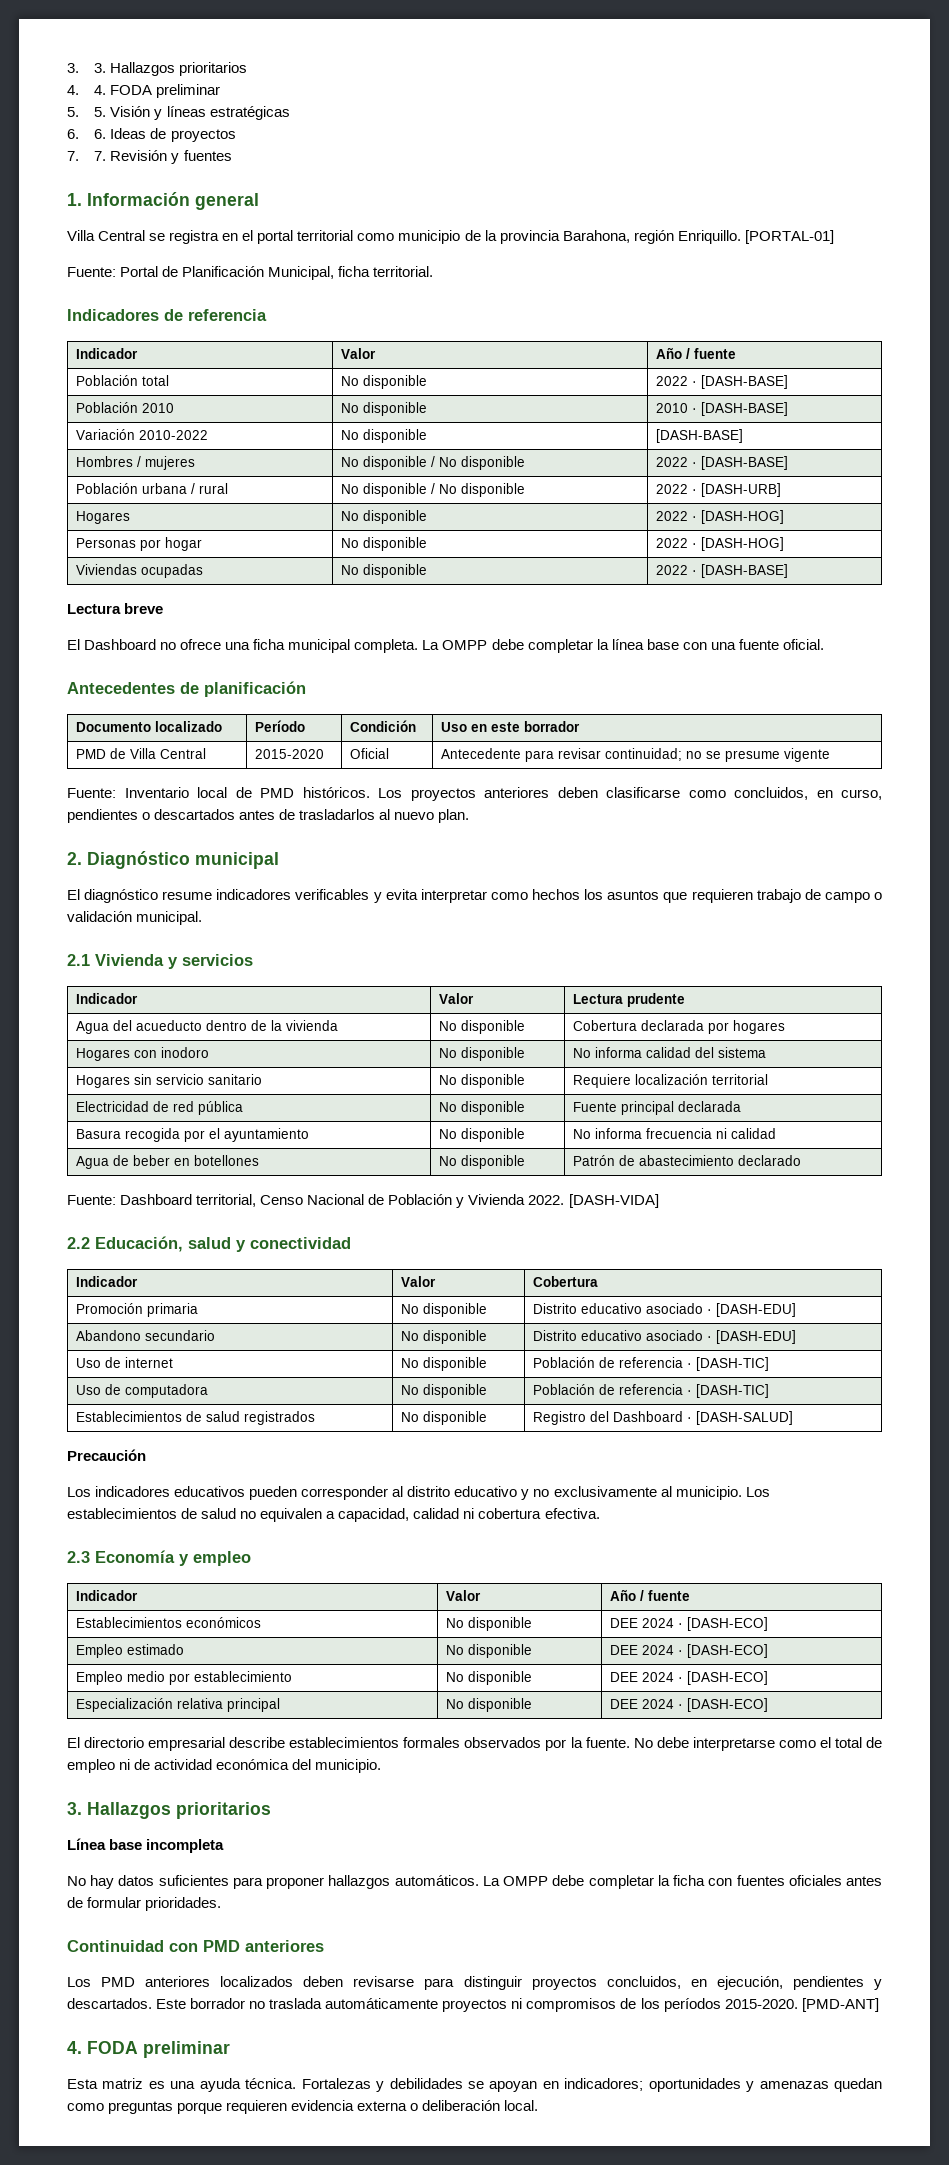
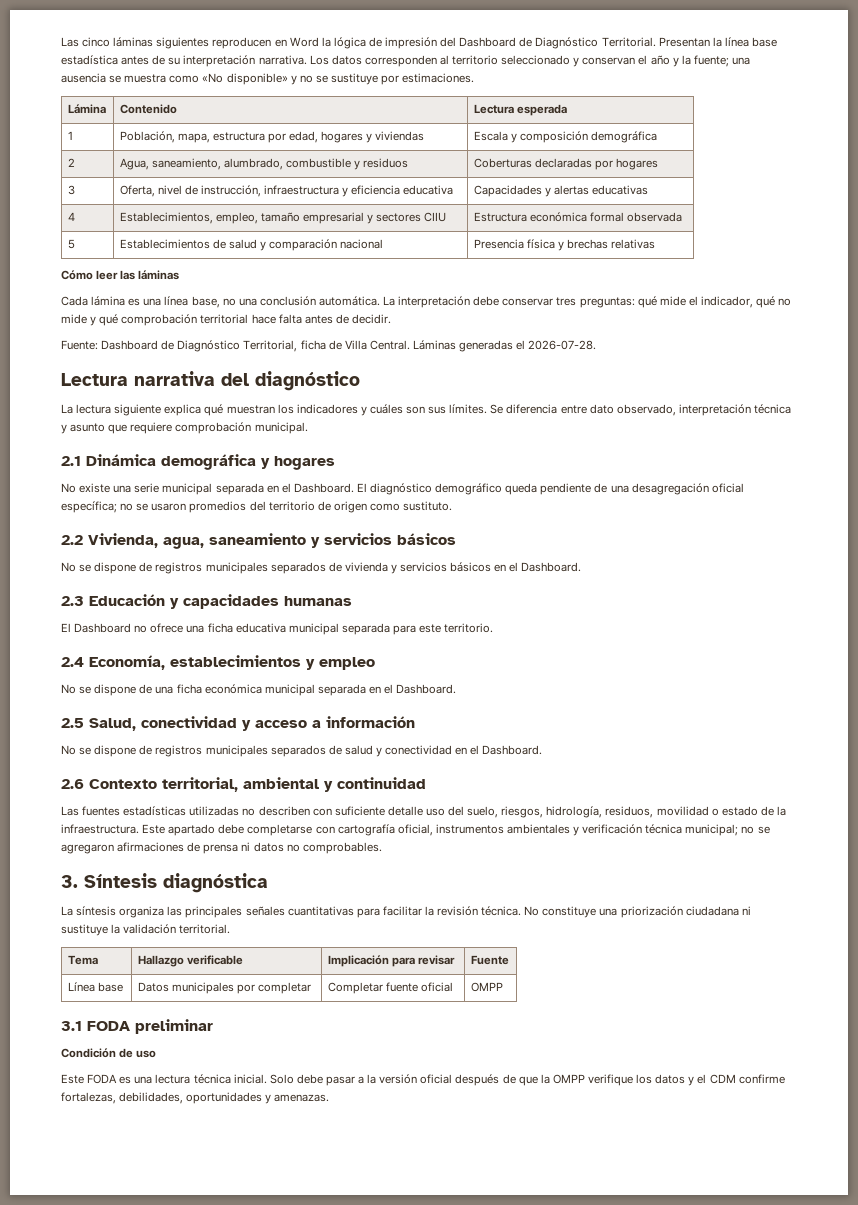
- 3. 3. Hallazgos prioritarios
- 4. 4. FODA preliminar
- 5. 5. Visión y líneas estratégicas
- 6. 6. Ideas de proyectos
- 7. 7. Revisión y fuentes
- 1. Información general
- Villa Central se registra en el portal territorial como municipio de la provincia Barahona, región Enriquillo. [PORTAL-01]
- Fuente: Portal de Planificación Municipal, ficha territorial.
- Indicadores de referencia
- Indicador | Valor | Año / fuente
- Población total | No disponible | 2022 · [DASH-BASE]
- Población 2010 | No disponible | 2010 · [DASH-BASE]
- Variación 2010-2022 | No disponible | [DASH-BASE]
- Hombres / mujeres | No disponible / No disponible | 2022 · [DASH-BASE]
- Población urbana / rural | No disponible / No disponible | 2022 · [DASH-URB]
- Hogares | No disponible | 2022 · [DASH-HOG]
- Personas por hogar | No disponible | 2022 · [DASH-HOG]
- Viviendas ocupadas | No disponible | 2022 · [DASH-BASE]
- Lectura breve
+ Las cinco láminas siguientes reproducen en Word la lógica de impresión del Dashboard de Diagnóstico Territorial. Presentan la línea base estadística antes de su interpretación narrativa. Los datos corresponden al territorio seleccionado y conservan el año y la fuente; una ausencia se muestra como «No disponible» y no se sustituye por estimaciones.
+ Lámina | Contenido | Lectura esperada
+ 1 | Población, mapa, estructura por edad, hogares y viviendas | Escala y composición demográfica
+ 2 | Agua, saneamiento, alumbrado, combustible y residuos | Coberturas declaradas por hogares
+ 3 | Oferta, nivel de instrucción, infraestructura y eficiencia educativa | Capacidades y alertas educativas
+ 4 | Establecimientos, empleo, tamaño empresarial y sectores CIIU | Estructura económica formal observada
+ 5 | Establecimientos de salud y comparación nacional | Presencia física y brechas relativas
+ Cómo leer las láminas
+ Cada lámina es una línea base, no una conclusión automática. La interpretación debe conservar tres preguntas: qué mide el indicador, qué no mide y qué comprobación territorial hace falta antes de decidir.
+ Fuente: Dashboard de Diagnóstico Territorial, ficha de Villa Central. Láminas generadas el 2026-07-28.
+ Lectura narrativa del diagnóstico
+ La lectura siguiente explica qué muestran los indicadores y cuáles son sus límites. Se diferencia entre dato observado, interpretación técnica y asunto que requiere comprobación municipal.
+ 2.1 Dinámica demográfica y hogares
+ No existe una serie municipal separada en el Dashboard. El diagnóstico demográfico queda pendiente de una desagregación oficial específica; no se usaron promedios del territorio de origen como sustituto.
+ 2.2 Vivienda, agua, saneamiento y servicios básicos
+ No se dispone de registros municipales separados de vivienda y servicios básicos en el Dashboard.
+ 2.3 Educación y capacidades humanas
- El Dashboard no ofrece una ficha municipal completa. La OMPP debe completar la línea base con una fuente oficial.
- Antecedentes de planificación
- Documento localizado | Período | Condición | Uso en este borrador
- PMD de Villa Central | 2015-2020 | Oficial | Antecedente para revisar continuidad; no se presume vigente
- Fuente: Inventario local de PMD históricos. Los proyectos anteriores deben clasificarse como concluidos, en curso, pendientes o descartados antes de trasladarlos al nuevo plan.
- 2. Diagnóstico municipal
- El diagnóstico resume indicadores verificables y evita interpretar como hechos los asuntos que requieren trabajo de campo o validación municipal.
- 2.1 Vivienda y servicios
- Indicador | Valor | Lectura prudente
- Agua del acueducto dentro de la vivienda | No disponible | Cobertura declarada por hogares
- Hogares con inodoro | No disponible | No informa calidad del sistema
- Hogares sin servicio sanitario | No disponible | Requiere localización territorial
- Electricidad de red pública | No disponible | Fuente principal declarada
- Basura recogida por el ayuntamiento | No disponible | No informa frecuencia ni calidad
- Agua de beber en botellones | No disponible | Patrón de abastecimiento declarado
- Fuente: Dashboard territorial, Censo Nacional de Población y Vivienda 2022. [DASH-VIDA]
- 2.2 Educación, salud y conectividad
- Indicador | Valor | Cobertura
- Promoción primaria | No disponible | Distrito educativo asociado · [DASH-EDU]
- Abandono secundario | No disponible | Distrito educativo asociado · [DASH-EDU]
- Uso de internet | No disponible | Población de referencia · [DASH-TIC]
- Uso de computadora | No disponible | Población de referencia · [DASH-TIC]
- Establecimientos de salud registrados | No disponible | Registro del Dashboard · [DASH-SALUD]
- Precaución
- Los indicadores educativos pueden corresponder al distrito educativo y no exclusivamente al municipio. Los establecimientos de salud no equivalen a capacidad, calidad ni cobertura efectiva.
- 2.3 Economía y empleo
- Indicador | Valor | Año / fuente
- Establecimientos económicos | No disponible | DEE 2024 · [DASH-ECO]
- Empleo estimado | No disponible | DEE 2024 · [DASH-ECO]
- Empleo medio por establecimiento | No disponible | DEE 2024 · [DASH-ECO]
- Especialización relativa principal | No disponible | DEE 2024 · [DASH-ECO]
- El directorio empresarial describe establecimientos formales observados por la fuente. No debe interpretarse como el total de empleo ni de actividad económica del municipio.
- 3. Hallazgos prioritarios
- Línea base incompleta
- No hay datos suficientes para proponer hallazgos automáticos. La OMPP debe completar la ficha con fuentes oficiales antes de formular prioridades.
- Continuidad con PMD anteriores
- Los PMD anteriores localizados deben revisarse para distinguir proyectos concluidos, en ejecución, pendientes y descartados. Este borrador no traslada automáticamente proyectos ni compromisos de los períodos 2015-2020. [PMD-ANT]
- 4. FODA preliminar
- Esta matriz es una ayuda técnica. Fortalezas y debilidades se apoyan en indicadores; oportunidades y amenazas quedan como preguntas porque requieren evidencia externa o deliberación local.
+ El Dashboard no ofrece una ficha educativa municipal separada para este territorio.
+ 2.4 Economía, establecimientos y empleo
+ No se dispone de una ficha económica municipal separada en el Dashboard.
+ 2.5 Salud, conectividad y acceso a información
+ No se dispone de registros municipales separados de salud y conectividad en el Dashboard.
+ 2.6 Contexto territorial, ambiental y continuidad
+ Las fuentes estadísticas utilizadas no describen con suficiente detalle uso del suelo, riesgos, hidrología, residuos, movilidad o estado de la infraestructura. Este apartado debe completarse con cartografía oficial, instrumentos ambientales y verificación técnica municipal; no se agregaron afirmaciones de prensa ni datos no comprobables.
+ 3. Síntesis diagnóstica
+ La síntesis organiza las principales señales cuantitativas para facilitar la revisión técnica. No constituye una priorización ciudadana ni sustituye la validación territorial.
+ Tema | Hallazgo verificable | Implicación para revisar | Fuente
+ Línea base | Datos municipales por completar | Completar fuente oficial | OMPP
+ 3.1 FODA preliminar
+ Condición de uso
+ Este FODA es una lectura técnica inicial. Solo debe pasar a la versión oficial después de que la OMPP verifique los datos y el CDM confirme fortalezas, debilidades, oportunidades y amenazas.

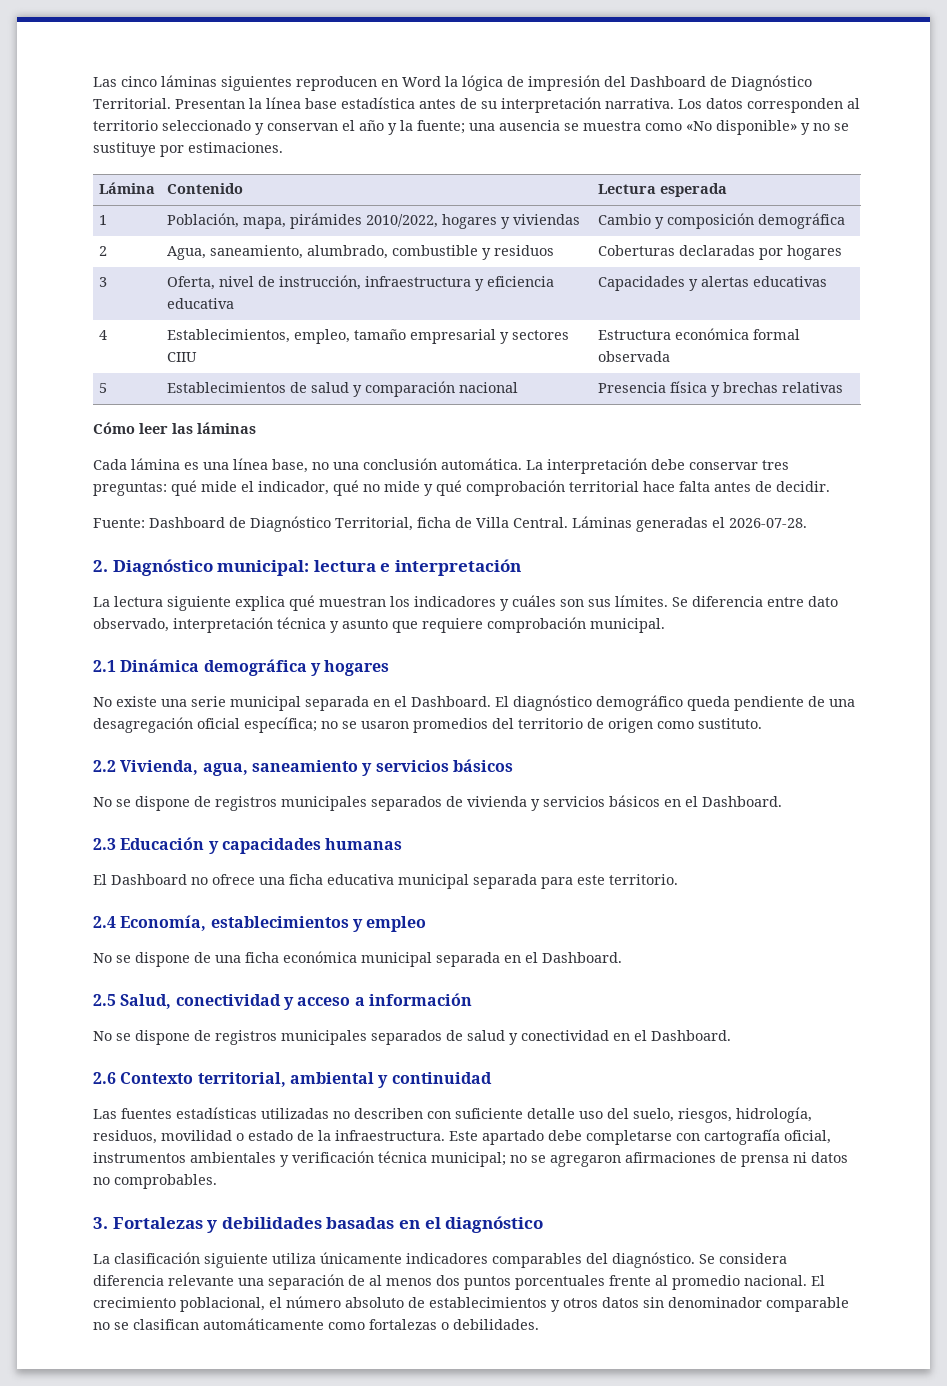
- 1 | Población, mapa, estructura por edad, hogares y viviendas | Escala y composición demográfica
+ 1 | Población, mapa, pirámides 2010/2022, hogares y viviendas | Cambio y composición demográfica
- Lectura narrativa del diagnóstico
+ 2. Diagnóstico municipal: lectura e interpretación
- 3. Síntesis diagnóstica
- La síntesis organiza las principales señales cuantitativas para facilitar la revisión técnica. No constituye una priorización ciudadana ni sustituye la validación territorial.
- Tema | Hallazgo verificable | Implicación para revisar | Fuente
- Línea base | Datos municipales por completar | Completar fuente oficial | OMPP
- 3.1 FODA preliminar
- Condición de uso
- Este FODA es una lectura técnica inicial. Solo debe pasar a la versión oficial después de que la OMPP verifique los datos y el CDM confirme fortalezas, debilidades, oportunidades y amenazas.
+ 3. Fortalezas y debilidades basadas en el diagnóstico
+ La clasificación siguiente utiliza únicamente indicadores comparables del diagnóstico. Se considera diferencia relevante una separación de al menos dos puntos porcentuales frente al promedio nacional. El crecimiento poblacional, el número absoluto de establecimientos y otros datos sin denominador comparable no se clasifican automáticamente como fortalezas o debilidades.

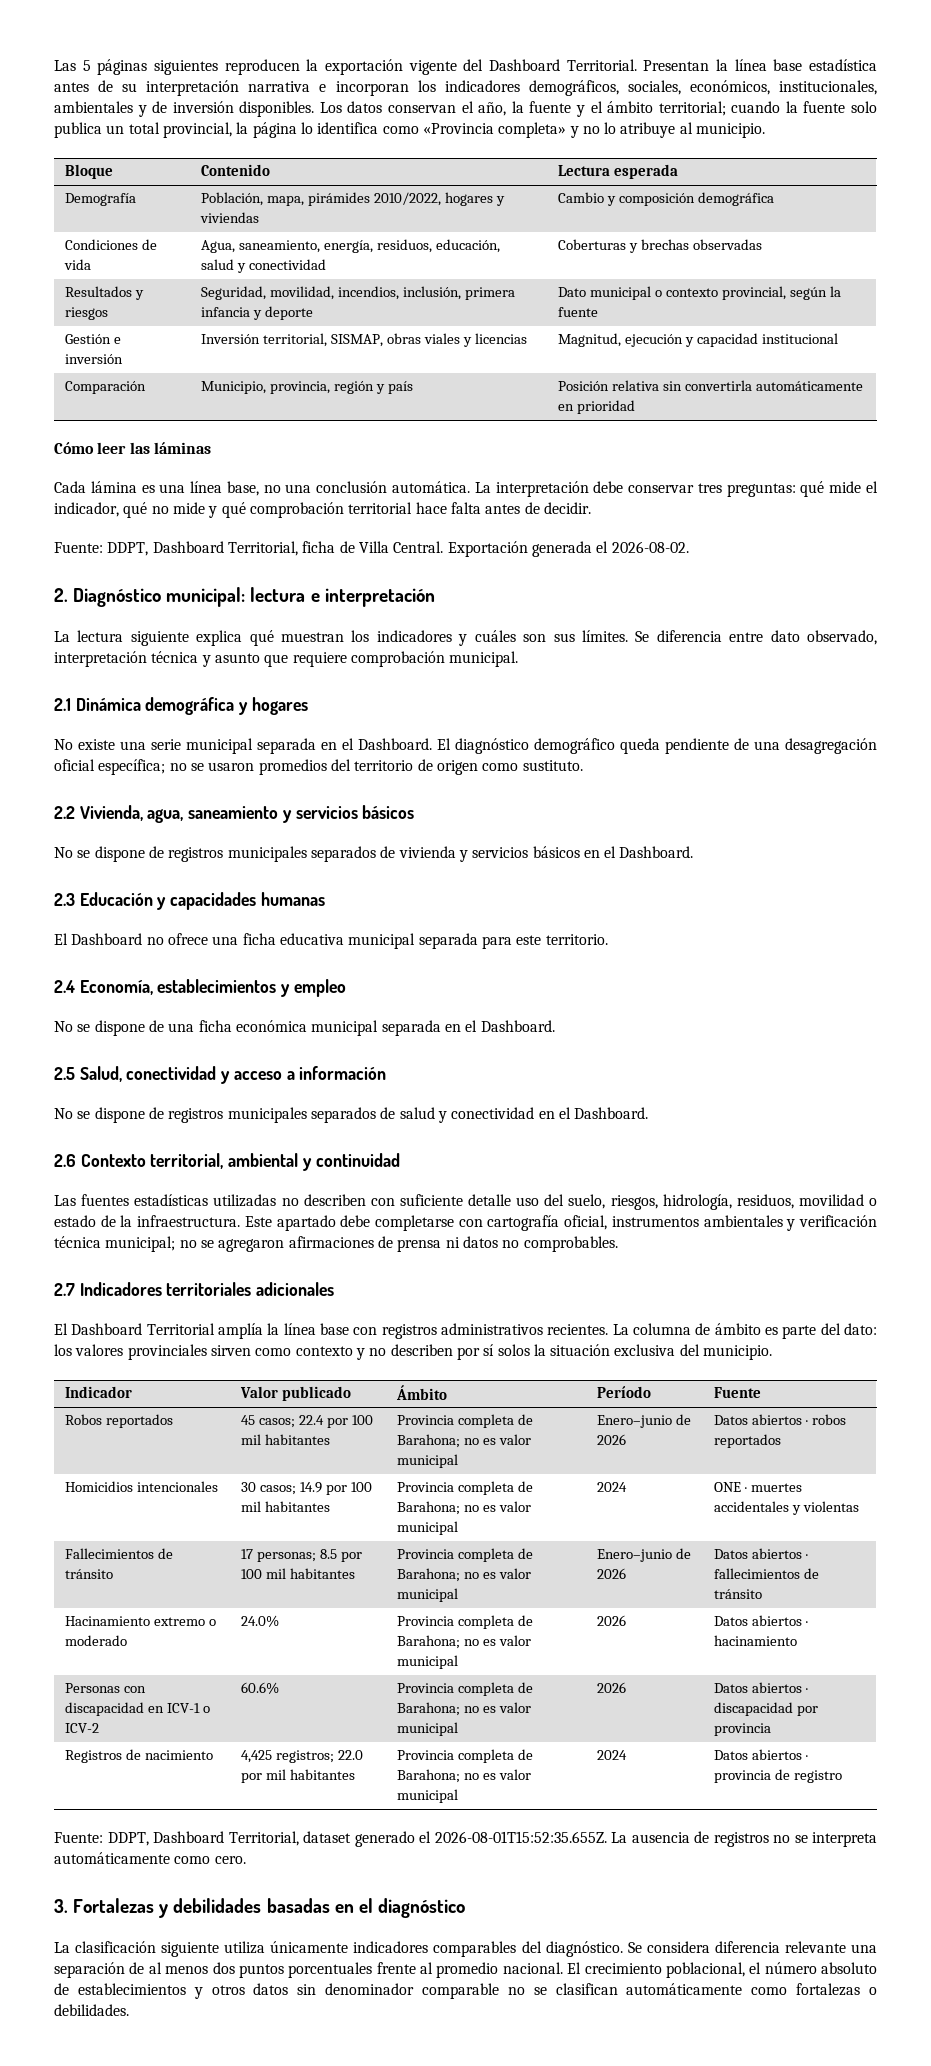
- Las cinco láminas siguientes reproducen en Word la lógica de impresión del Dashboard de Diagnóstico Territorial.
+ Las 5 páginas siguientes reproducen la exportación vigente del Dashboard Territorial.
- Presentan la línea base estadística antes de su interpretación narrativa. Los datos corresponden al territorio seleccionado y conservan el año y la fuente; una ausencia se muestra como «No disponible» y no se sustituye por estimaciones.
- Lámina | Contenido | Lectura esperada
+ Presentan la línea base estadística antes de su interpretación narrativa e incorporan los indicadores demográficos, sociales, económicos, institucionales, ambientales y de inversión disponibles. Los datos conservan el año, la fuente y el ámbito territorial; cuando la fuente solo publica un total provincial, la página lo identifica como «Provincia completa» y no lo atribuye al municipio.
+ Bloque | Contenido | Lectura esperada
- 1 | Población, mapa, pirámides 2010/2022, hogares y viviendas | Cambio y composición demográfica
+ Demografía | Población, mapa, pirámides 2010/2022, hogares y viviendas | Cambio y composición demográfica
- 2 | Agua, saneamiento, alumbrado, combustible y residuos | Coberturas declaradas por hogares
- 3 | Oferta, nivel de instrucción, infraestructura y eficiencia educativa | Capacidades y alertas educativas
- 4 | Establecimientos, empleo, tamaño empresarial y sectores CIIU | Estructura económica formal observada
- 5 | Establecimientos de salud y comparación nacional | Presencia física y brechas relativas
+ Condiciones de vida | Agua, saneamiento, energía, residuos, educación, salud y conectividad | Coberturas y brechas observadas
+ Resultados y riesgos | Seguridad, movilidad, incendios, inclusión, primera infancia y deporte | Dato municipal o contexto provincial, según la fuente
+ Gestión e inversión | Inversión territorial, SISMAP, obras viales y licencias | Magnitud, ejecución y capacidad institucional
+ Comparación | Municipio, provincia, región y país | Posición relativa sin convertirla automáticamente en prioridad
- Fuente: Dashboard de Diagnóstico Territorial, ficha de Villa Central.
+ Fuente: DDPT, Dashboard Territorial, ficha de Villa Central.
- Láminas generadas el 2026-07-28.
+ Exportación generada el 2026-08-02.
+ 2.7 Indicadores territoriales adicionales
+ El Dashboard Territorial amplía la línea base con registros administrativos recientes. La columna de ámbito es parte del dato: los valores provinciales sirven como contexto y no describen por sí solos la situación exclusiva del municipio.
+ Indicador | Valor publicado | Ámbito | Período | Fuente
+ Robos reportados | 45 casos; 22.4 por 100 mil habitantes | Provincia completa de Barahona; no es valor municipal | Enero–junio de 2026 | Datos abiertos · robos reportados
+ Homicidios intencionales | 30 casos; 14.9 por 100 mil habitantes | Provincia completa de Barahona; no es valor municipal | 2024 | ONE · muertes accidentales y violentas
+ Fallecimientos de tránsito | 17 personas; 8.5 por 100 mil habitantes | Provincia completa de Barahona; no es valor municipal | Enero–junio de 2026 | Datos abiertos · fallecimientos de tránsito
+ Hacinamiento extremo o moderado | 24.0% | Provincia completa de Barahona; no es valor municipal | 2026 | Datos abiertos · hacinamiento
+ Personas con discapacidad en ICV-1 o ICV-2 | 60.6% | Provincia completa de Barahona; no es valor municipal | 2026 | Datos abiertos · discapacidad por provincia
+ Registros de nacimiento | 4,425 registros; 22.0 por mil habitantes | Provincia completa de Barahona; no es valor municipal | 2024 | Datos abiertos · provincia de registro
+ Fuente: DDPT, Dashboard Territorial, dataset generado el 2026-08-01T15:52:35.655Z. La ausencia de registros no se interpreta automáticamente como cero.

